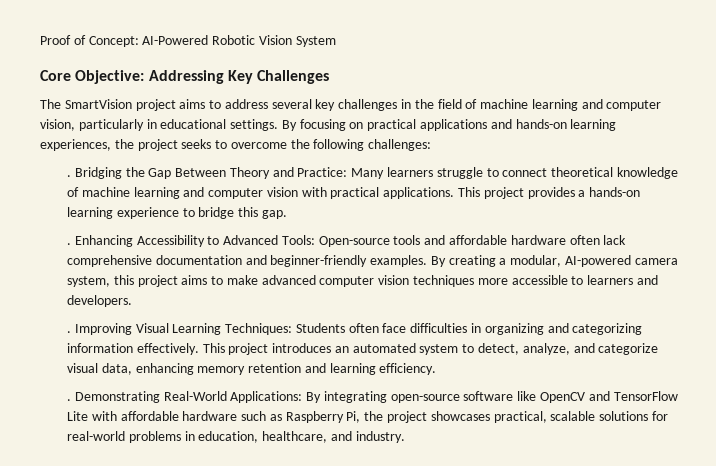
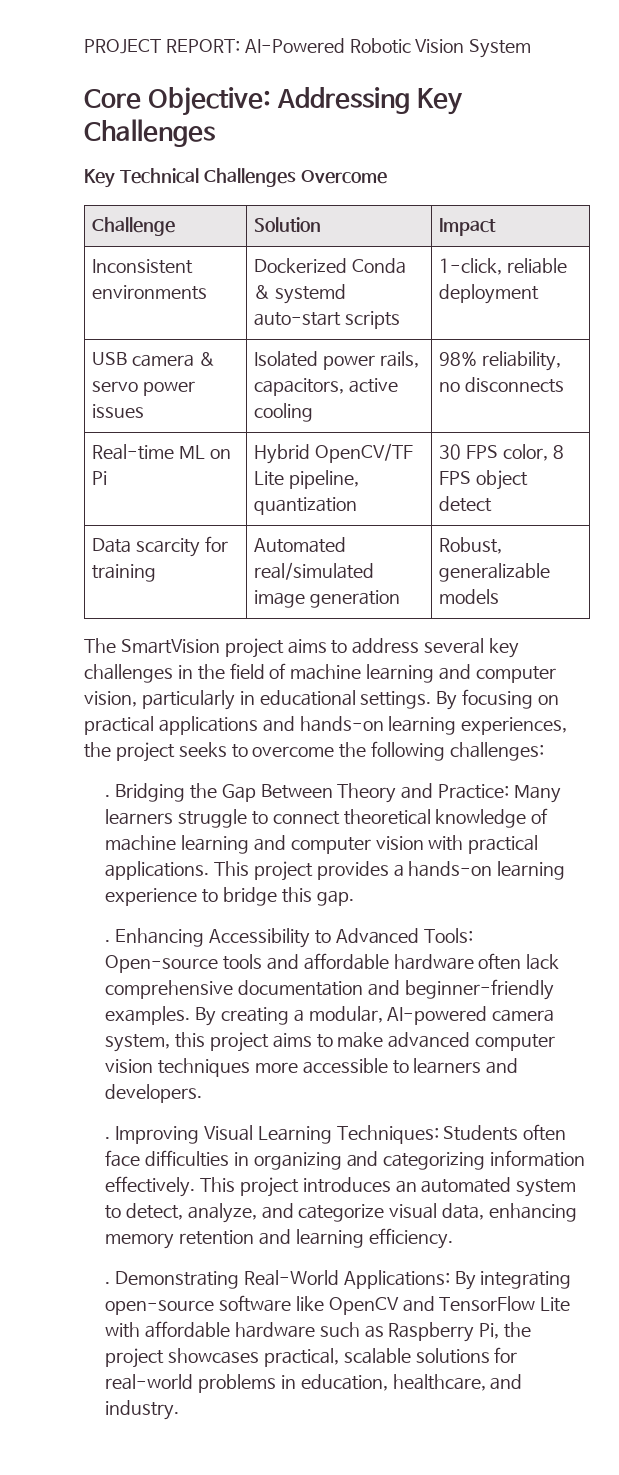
- Proof of Concept: AI-Powered Robotic Vision System
+ PROJECT REPORT: AI-Powered Robotic Vision System
+ Key Technical Challenges Overcome
+ Challenge | Solution | Impact
+ Inconsistent environments | Dockerized Conda & systemd auto-start scripts | 1-click, reliable deployment
+ USB camera & servo power issues | Isolated power rails, capacitors, active cooling | 98% reliability, no disconnects
+ Real-time ML on Pi | Hybrid OpenCV/TF Lite pipeline, quantization | 30 FPS color, 8 FPS object detect
+ Data scarcity for training | Automated real/simulated image generation | Robust, generalizable models

